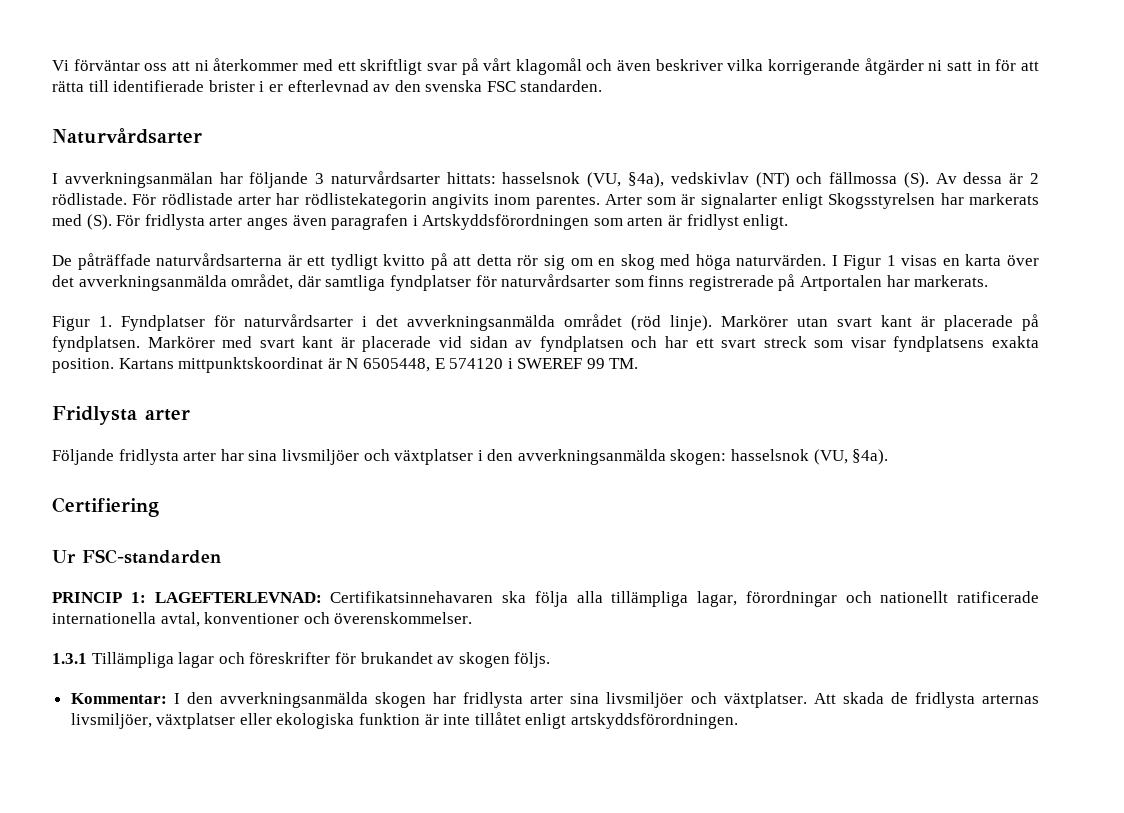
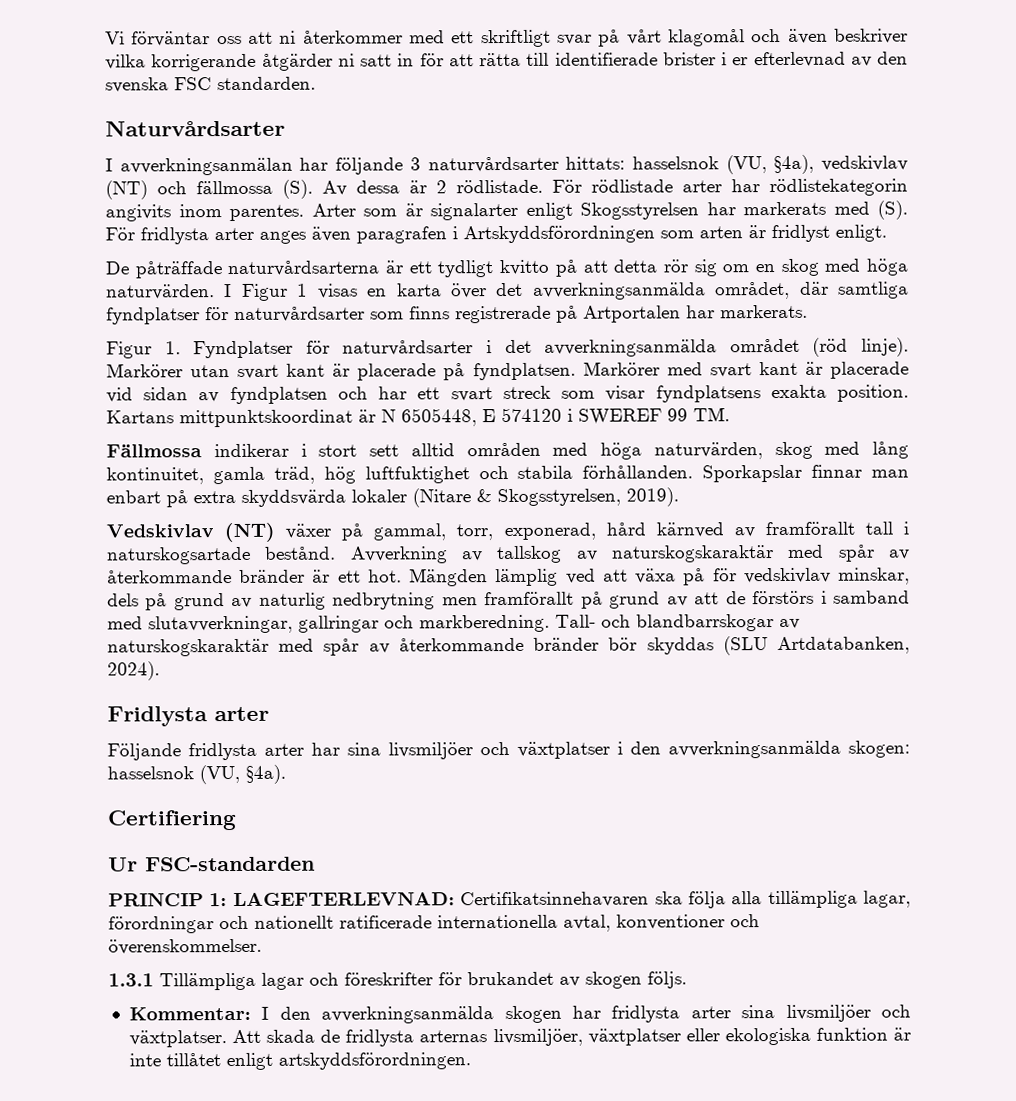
+ Fällmossa indikerar i stort sett alltid områden med höga naturvärden, skog med lång kontinuitet, gamla träd, hög luftfuktighet och stabila förhållanden. Sporkapslar finnar man enbart på extra skyddsvärda lokaler (Nitare & Skogsstyrelsen, 2019).
+ Vedskivlav (NT) växer på gammal, torr, exponerad, hård kärnved av framförallt tall i naturskogsartade bestånd. Avverkning av tallskog av naturskogskaraktär med spår av återkommande bränder är ett hot. Mängden lämplig ved att växa på för vedskivlav minskar, dels på grund av naturlig nedbrytning men framförallt på grund av att de förstörs i samband med slutavverkningar, gallringar och markberedning. Tall- och blandbarrskogar av naturskogskaraktär med spår av återkommande bränder bör skyddas (SLU Artdatabanken, 2024).

